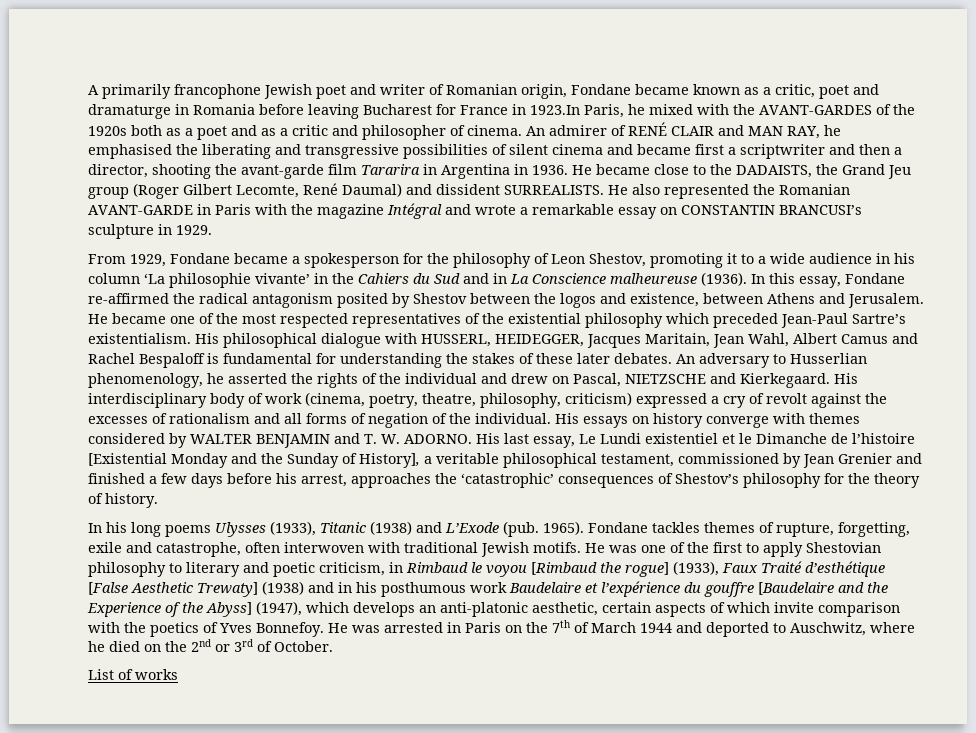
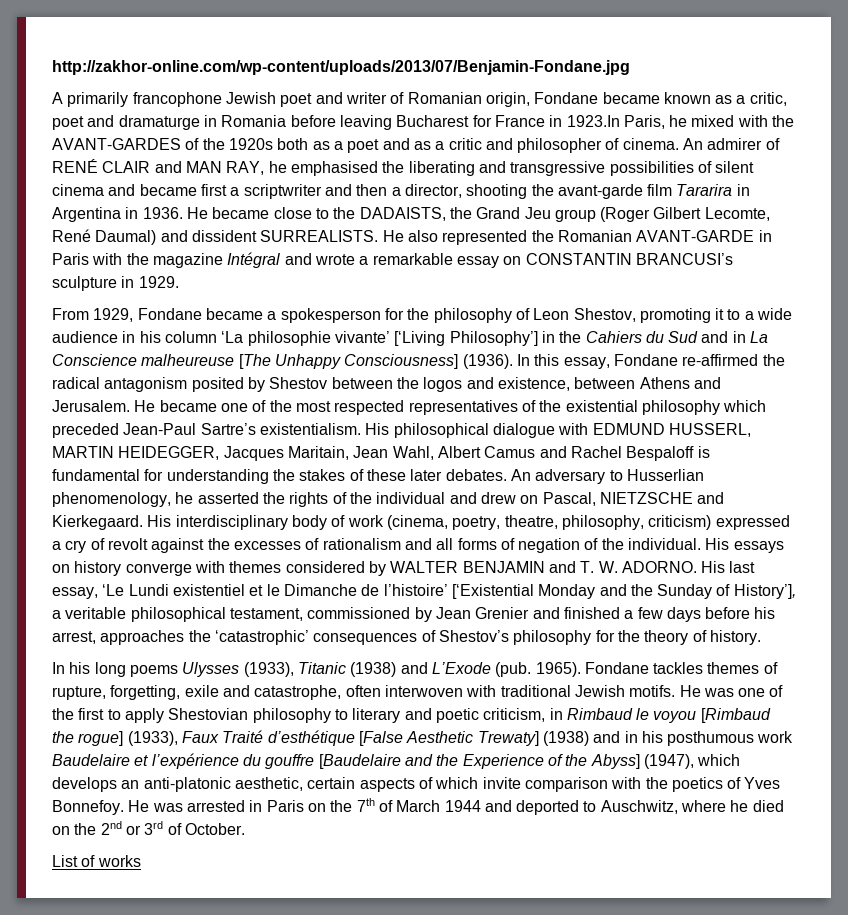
+ http://zakhor-online.com/wp-content/uploads/2013/07/Benjamin-Fondane.jpg
- From 1929, Fondane became a spokesperson for the philosophy of Leon Shestov, promoting it to a wide audience in his column ‘La philosophie vivante’ in the Cahiers du Sud and in La Conscience malheureuse (1936).
+ From 1929, Fondane became a spokesperson for the philosophy of Leon Shestov, promoting it to a wide audience in his column ‘La philosophie vivante’ [‘Living Philosophy’] in the Cahiers du Sud and in La Conscience malheureuse [The Unhappy Consciousness] (1936).
- His philosophical dialogue with HUSSERL, HEIDEGGER, Jacques Maritain, Jean Wahl, Albert Camus and Rachel Bespaloff is fundamental for understanding the stakes of these later debates.
+ His philosophical dialogue with EDMUND HUSSERL, MARTIN HEIDEGGER, Jacques Maritain, Jean Wahl, Albert Camus and Rachel Bespaloff is fundamental for understanding the stakes of these later debates.
- His last essay, Le Lundi existentiel et le Dimanche de l’histoire [Existential Monday and the Sunday of History], a veritable philosophical testament, commissioned by Jean Grenier and finished a few days before his arrest, approaches the ‘catastrophic’ consequences of Shestov’s philosophy for the theory of history.
+ His last essay, ‘Le Lundi existentiel et le Dimanche de l’histoire’ [‘Existential Monday and the Sunday of History’], a veritable philosophical testament, commissioned by Jean Grenier and finished a few days before his arrest, approaches the ‘catastrophic’ consequences of Shestov’s philosophy for the theory of history.

